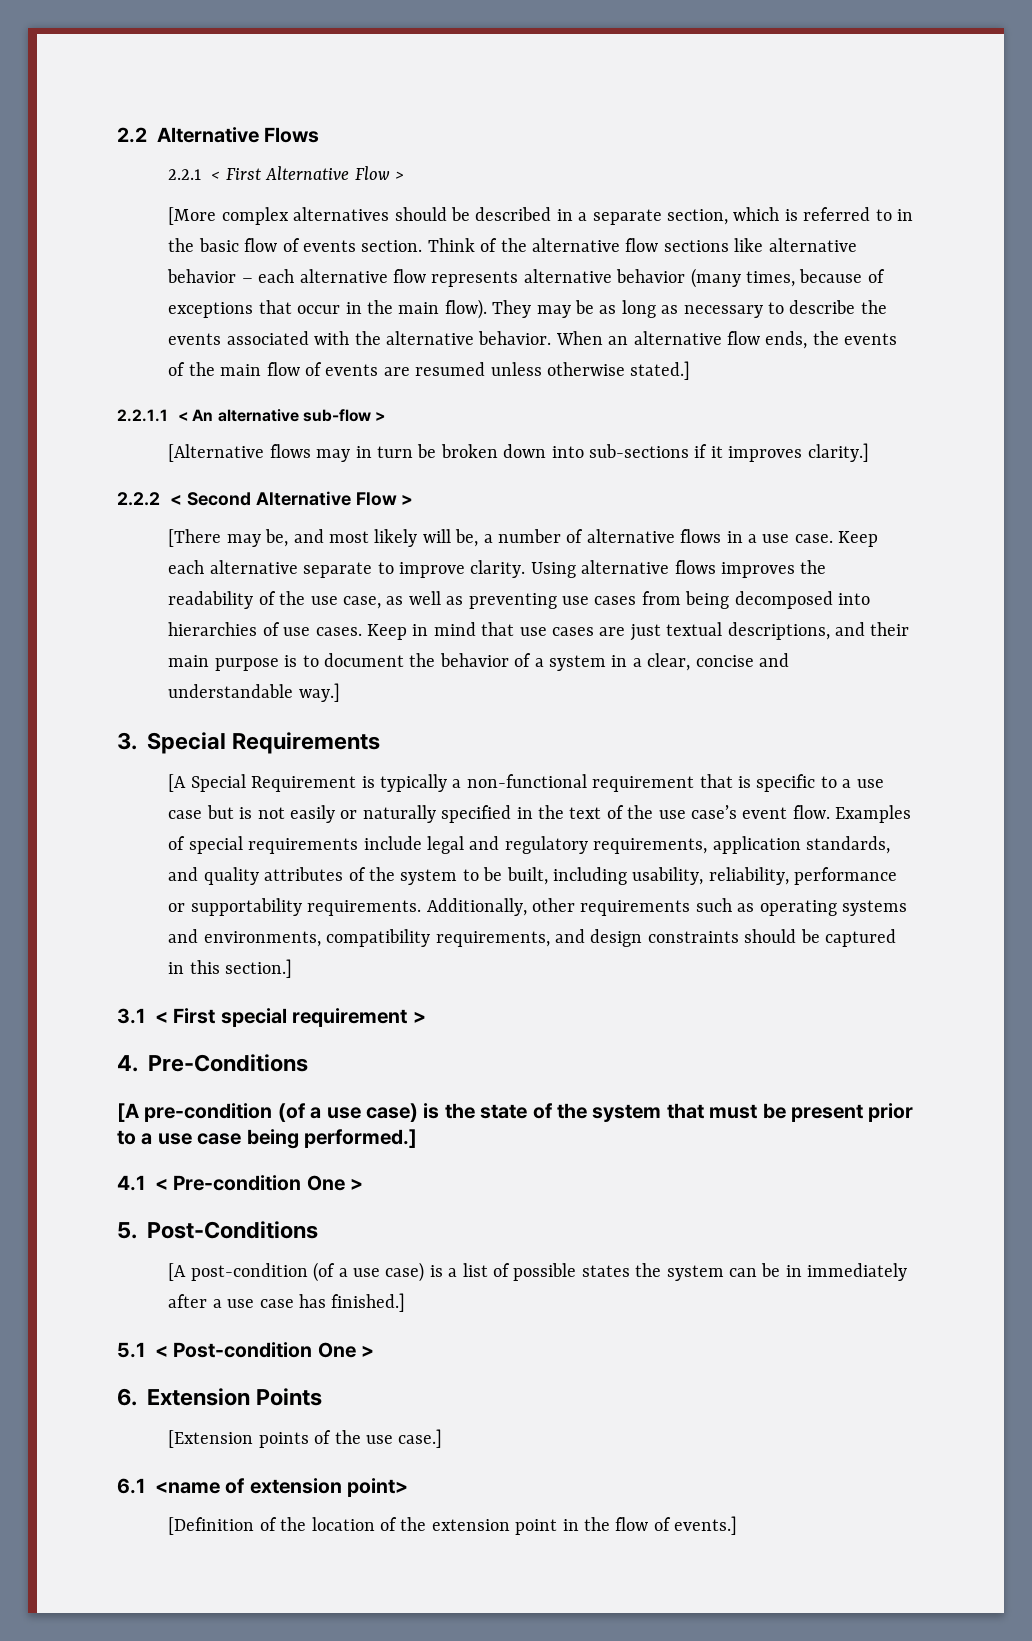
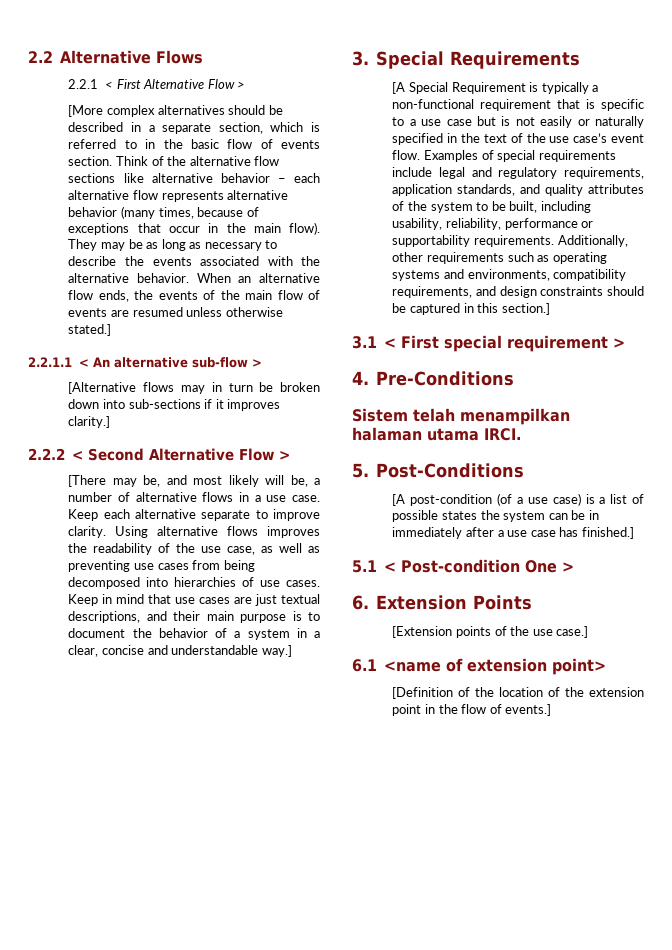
- [A pre-condition (of a use case) is the state of the system that must be present prior to a use case being performed.]
- 4.1 < Pre-condition One >
+ Sistem telah menampilkan halaman utama IRCI.

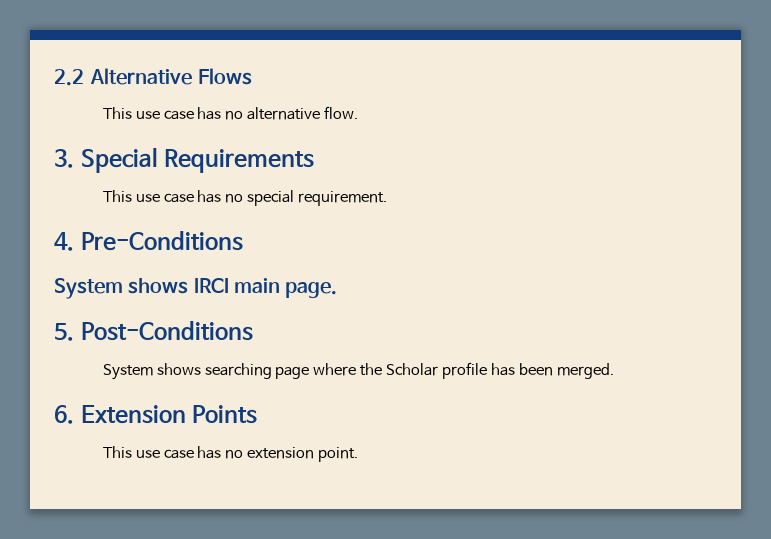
- 2.2.1 < First Alternative Flow >
- [More complex alternatives should be described in a separate section, which is referred to in the basic flow of events section. Think of the alternative flow sections like alternative behavior – each alternative flow represents alternative behavior (many times, because of exceptions that occur in the main flow). They may be as long as necessary to describe the events associated with the alternative behavior. When an alternative flow ends, the events of the main flow of events are resumed unless otherwise stated.]
- 2.2.1.1 < An alternative sub-flow >
- [Alternative flows may in turn be broken down into sub-sections if it improves clarity.]
- 2.2.2 < Second Alternative Flow >
- [There may be, and most likely will be, a number of alternative flows in a use case. Keep each alternative separate to improve clarity. Using alternative flows improves the readability of the use case, as well as preventing use cases from being decomposed into hierarchies of use cases. Keep in mind that use cases are just textual descriptions, and their main purpose is to document the behavior of a system in a clear, concise and understandable way.]
+ This use case has no alternative flow.
  3. Special Requirements
- [A Special Requirement is typically a non-functional requirement that is specific to a use case but is not easily or naturally specified in the text of the use case’s event flow. Examples of special requirements include legal and regulatory requirements, application standards, and quality attributes of the system to be built, including usability, reliability, performance or supportability requirements. Additionally, other requirements such as operating systems and environments, compatibility requirements, and design constraints should be captured in this section.]
- 3.1 < First special requirement >
+ This use case has no special requirement.
  4. Pre-Conditions
- Sistem telah menampilkan halaman utama IRCI.
+ System shows IRCI main page.
  5. Post-Conditions
- [A post-condition (of a use case) is a list of possible states the system can be in immediately after a use case has finished.]
- 5.1 < Post-condition One >
+ System shows searching page where the Scholar profile has been merged.
  6. Extension Points
- [Extension points of the use case.]
- 6.1 <name of extension point>
- [Definition of the location of the extension point in the flow of events.]
+ This use case has no extension point.

